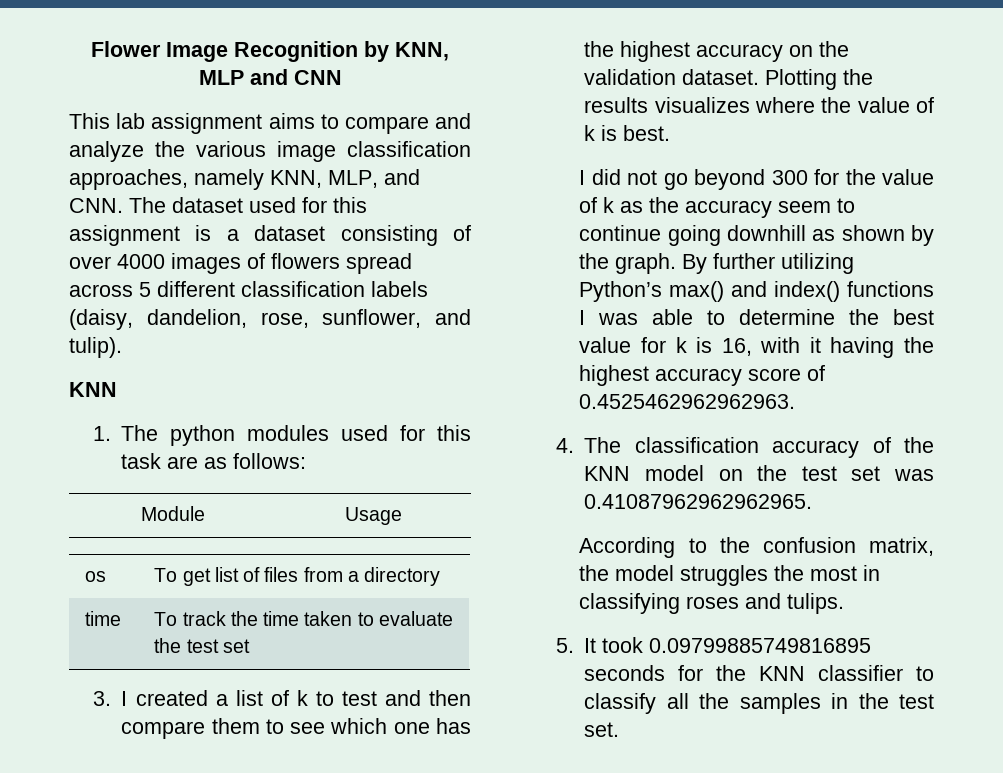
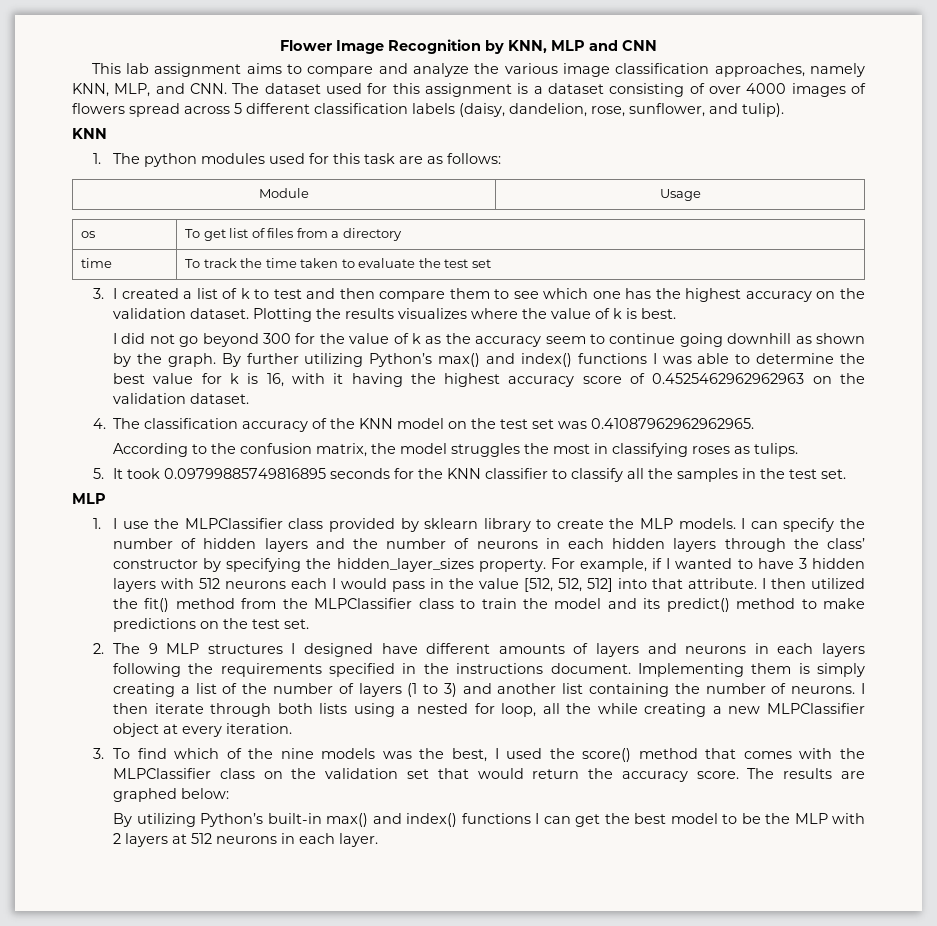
- By further utilizing Python’s max() and index() functions I was able to determine the best value for k is 16, with it having the highest accuracy score of 0.4525462962962963.
+ By further utilizing Python’s max() and index() functions I was able to determine the best value for k is 16, with it having the highest accuracy score of 0.4525462962962963 on the validation dataset.
- According to the confusion matrix, the model struggles the most in classifying roses and tulips.
+ According to the confusion matrix, the model struggles the most in classifying roses as tulips.
  5. It took 0.09799885749816895 seconds for the KNN classifier to classify all the samples in the test set.
+ MLP
+ 1. I use the MLPClassifier class provided by sklearn library to create the MLP models. I can specify the number of hidden layers and the number of neurons in each hidden layers through the class’ constructor by specifying the hidden_layer_sizes property. For example, if I wanted to have 3 hidden layers with 512 neurons each I would pass in the value [512, 512, 512] into that attribute. I then utilized the fit() method from the MLPClassifier class to train the model and its predict() method to make predictions on the test set.
+ 2. The 9 MLP structures I designed have different amounts of layers and neurons in each layers following the requirements specified in the instructions document. Implementing them is simply creating a list of the number of layers (1 to 3) and another list containing the number of neurons. I then iterate through both lists using a nested for loop, all the while creating a new MLPClassifier object at every iteration.
+ 3. To find which of the nine models was the best, I used the score() method that comes with the MLPClassifier class on the validation set that would return the accuracy score. The results are graphed below:
+ By utilizing Python’s built-in max() and index() functions I can get the best model to be the MLP with 2 layers at 512 neurons in each layer.

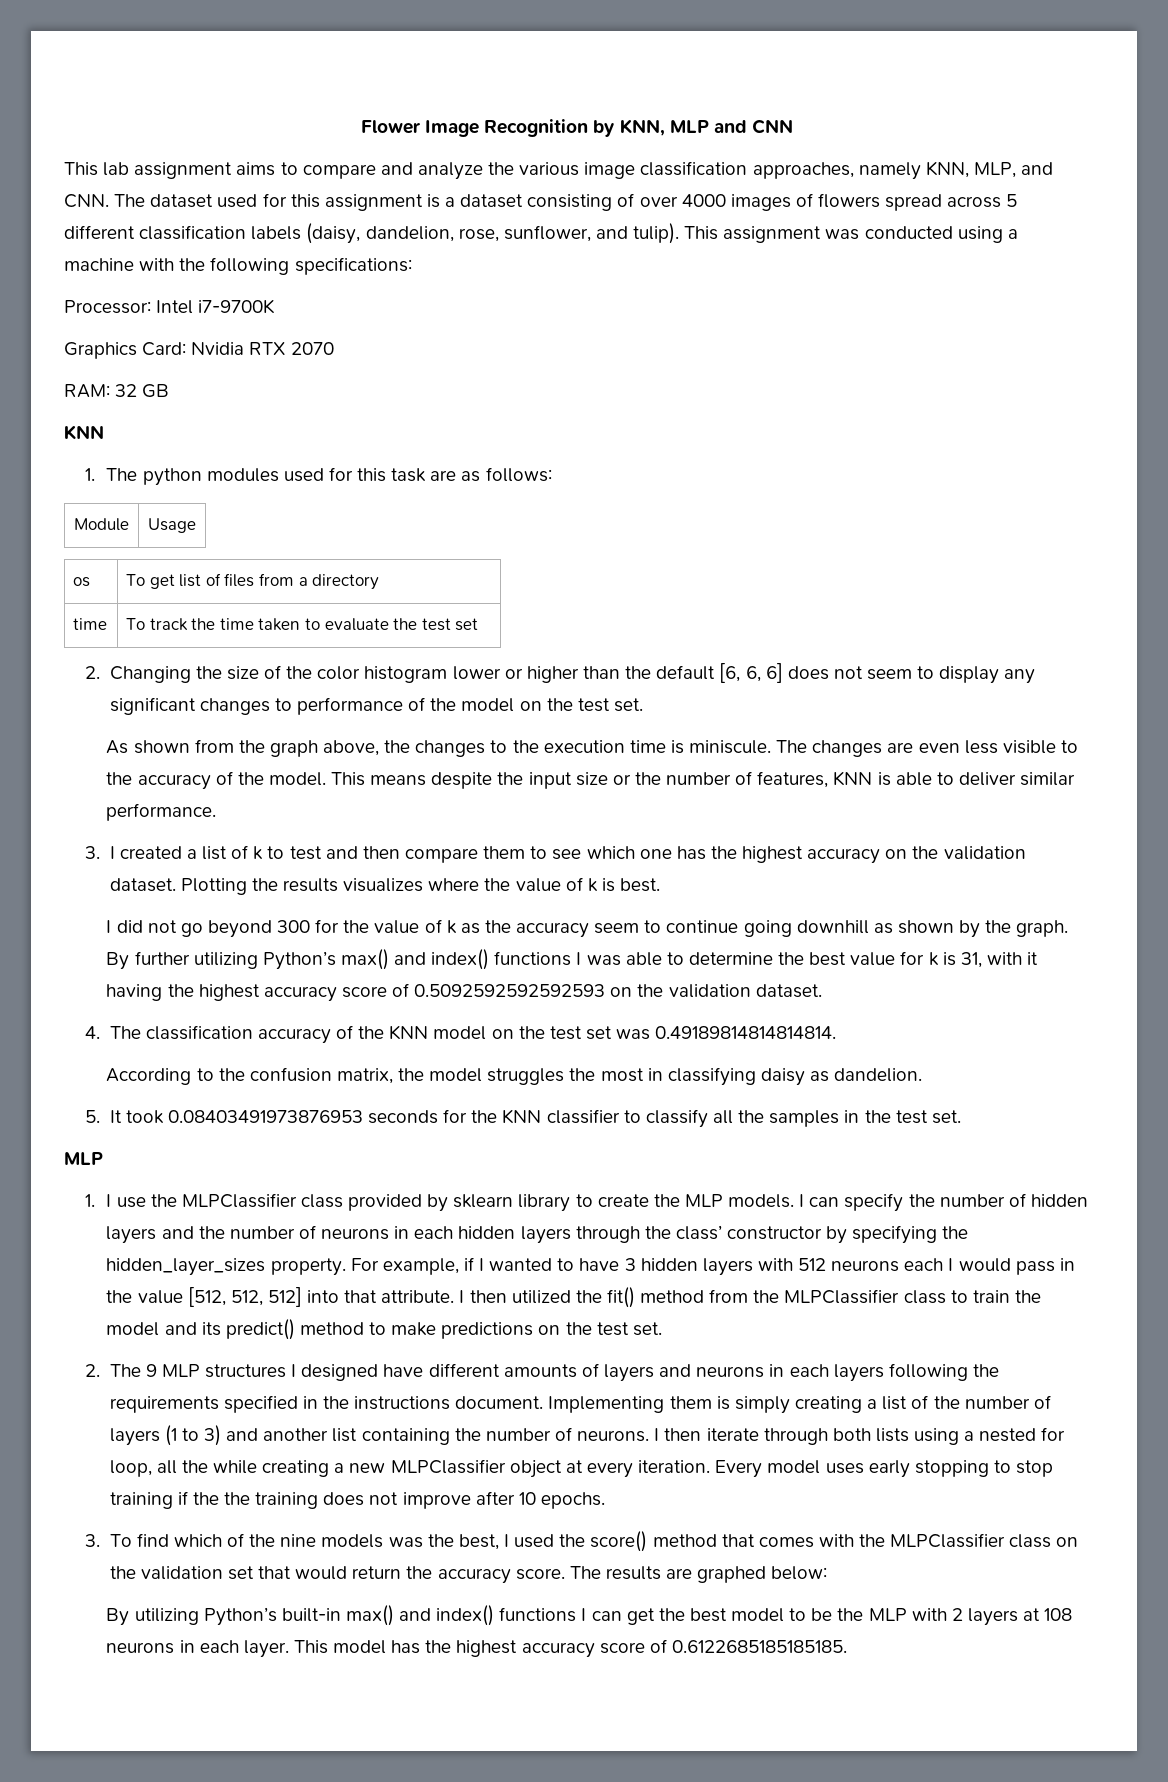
+ This assignment was conducted using a machine with the following specifications:
+ Processor: Intel i7-9700K
+ Graphics Card: Nvidia RTX 2070
+ RAM: 32 GB
+ 2. Changing the size of the color histogram lower or higher than the default [6, 6, 6] does not seem to display any significant changes to performance of the model on the test set.
+ As shown from the graph above, the changes to the execution time is miniscule. The changes are even less visible to the accuracy of the model. This means despite the input size or the number of features, KNN is able to deliver similar performance.
- By further utilizing Python’s max() and index() functions I was able to determine the best value for k is 16, with it having the highest accuracy score of 0.4525462962962963 on the validation dataset.
+ By further utilizing Python’s max() and index() functions I was able to determine the best value for k is 31, with it having the highest accuracy score of 0.5092592592592593 on the validation dataset.
- 4. The classification accuracy of the KNN model on the test set was 0.41087962962962965.
+ 4. The classification accuracy of the KNN model on the test set was 0.49189814814814814.
- According to the confusion matrix, the model struggles the most in classifying roses as tulips.
+ According to the confusion matrix, the model struggles the most in classifying daisy as dandelion.
- 5. It took 0.09799885749816895 seconds for the KNN classifier to classify all the samples in the test set.
+ 5. It took 0.08403491973876953 seconds for the KNN classifier to classify all the samples in the test set.
+ Every model uses early stopping to stop training if the the training does not improve after 10 epochs.
- By utilizing Python’s built-in max() and index() functions I can get the best model to be the MLP with 2 layers at 512 neurons in each layer.
+ By utilizing Python’s built-in max() and index() functions I can get the best model to be the MLP with 2 layers at 108 neurons in each layer.
+ This model has the highest accuracy score of 0.6122685185185185.

